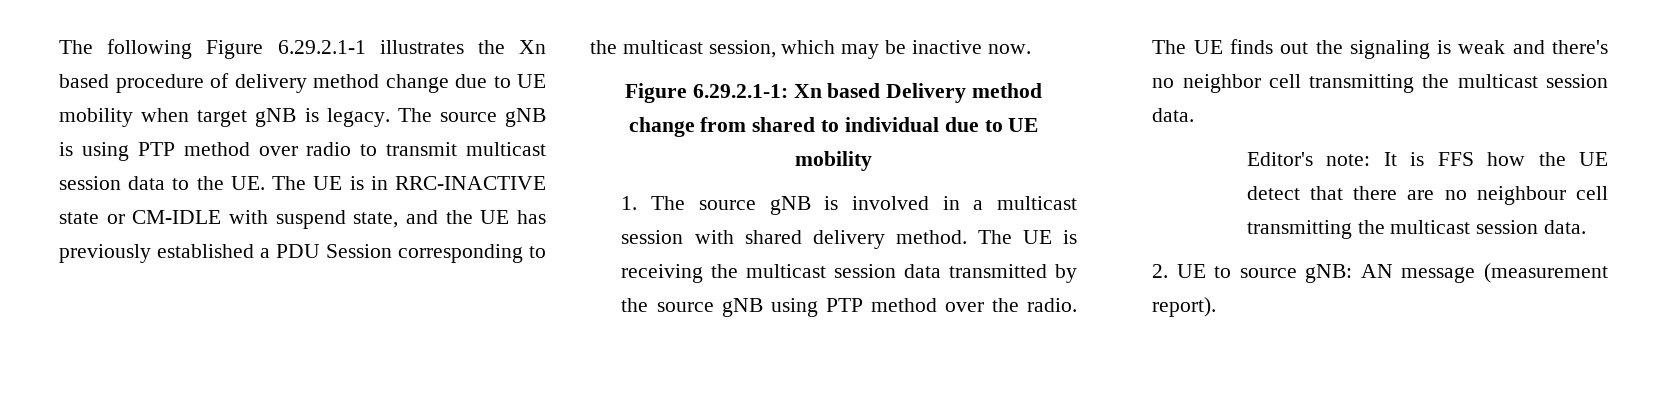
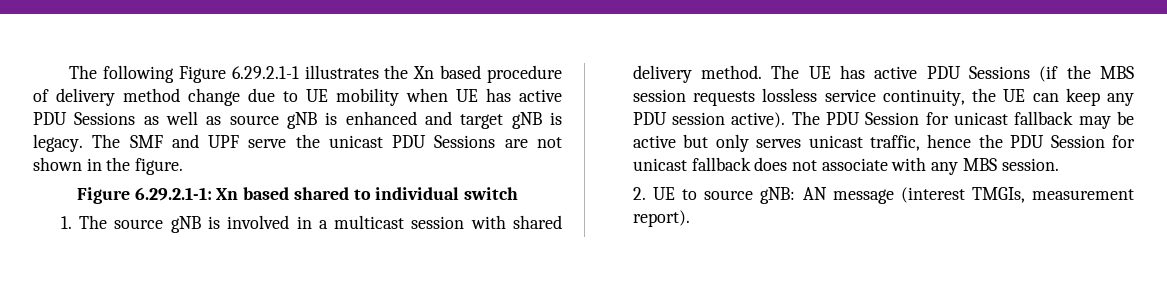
- The following Figure 6.29.2.1-1 illustrates the Xn based procedure of delivery method change due to UE mobility when target gNB is legacy.
+ The following Figure 6.29.2.1-1 illustrates the Xn based procedure of delivery method change due to UE mobility when UE has active PDU Sessions as well as source gNB is enhanced and target gNB is legacy.
- The source gNB is using PTP method over radio to transmit multicast session data to the UE. The UE is in RRC-INACTIVE state or CM-IDLE with suspend state, and the UE has previously established a PDU Session corresponding to the multicast session, which may be inactive now.
- Figure 6.29.2.1-1: Xn based Delivery method change from shared to individual due to UE mobility
+ The SMF and UPF serve the unicast PDU Sessions are not shown in the figure.
+ Figure 6.29.2.1-1: Xn based shared to individual switch
- The UE is receiving the multicast session data transmitted by the source gNB using PTP method over the radio. The UE finds out the signaling is weak and there's no neighbor cell transmitting the multicast session data.
- Editor's note: It is FFS how the UE detect that there are no neighbour cell transmitting the multicast session data.
+ The UE has active PDU Sessions (if the MBS session requests lossless service continuity, the UE can keep any PDU session active). The PDU Session for unicast fallback may be active but only serves unicast traffic, hence the PDU Session for unicast fallback does not associate with any MBS session.
- 2. UE to source gNB: AN message (measurement report).
+ 2. UE to source gNB: AN message (interest TMGIs, measurement report).

